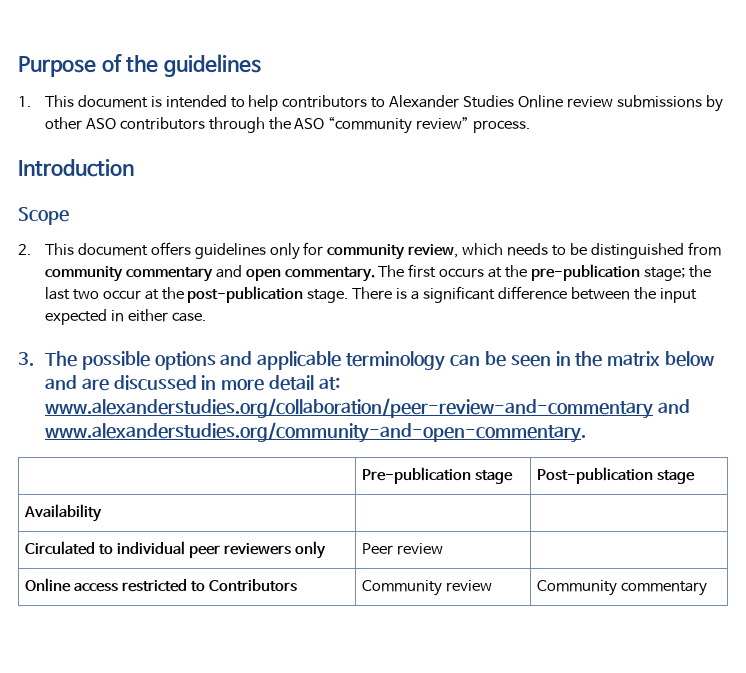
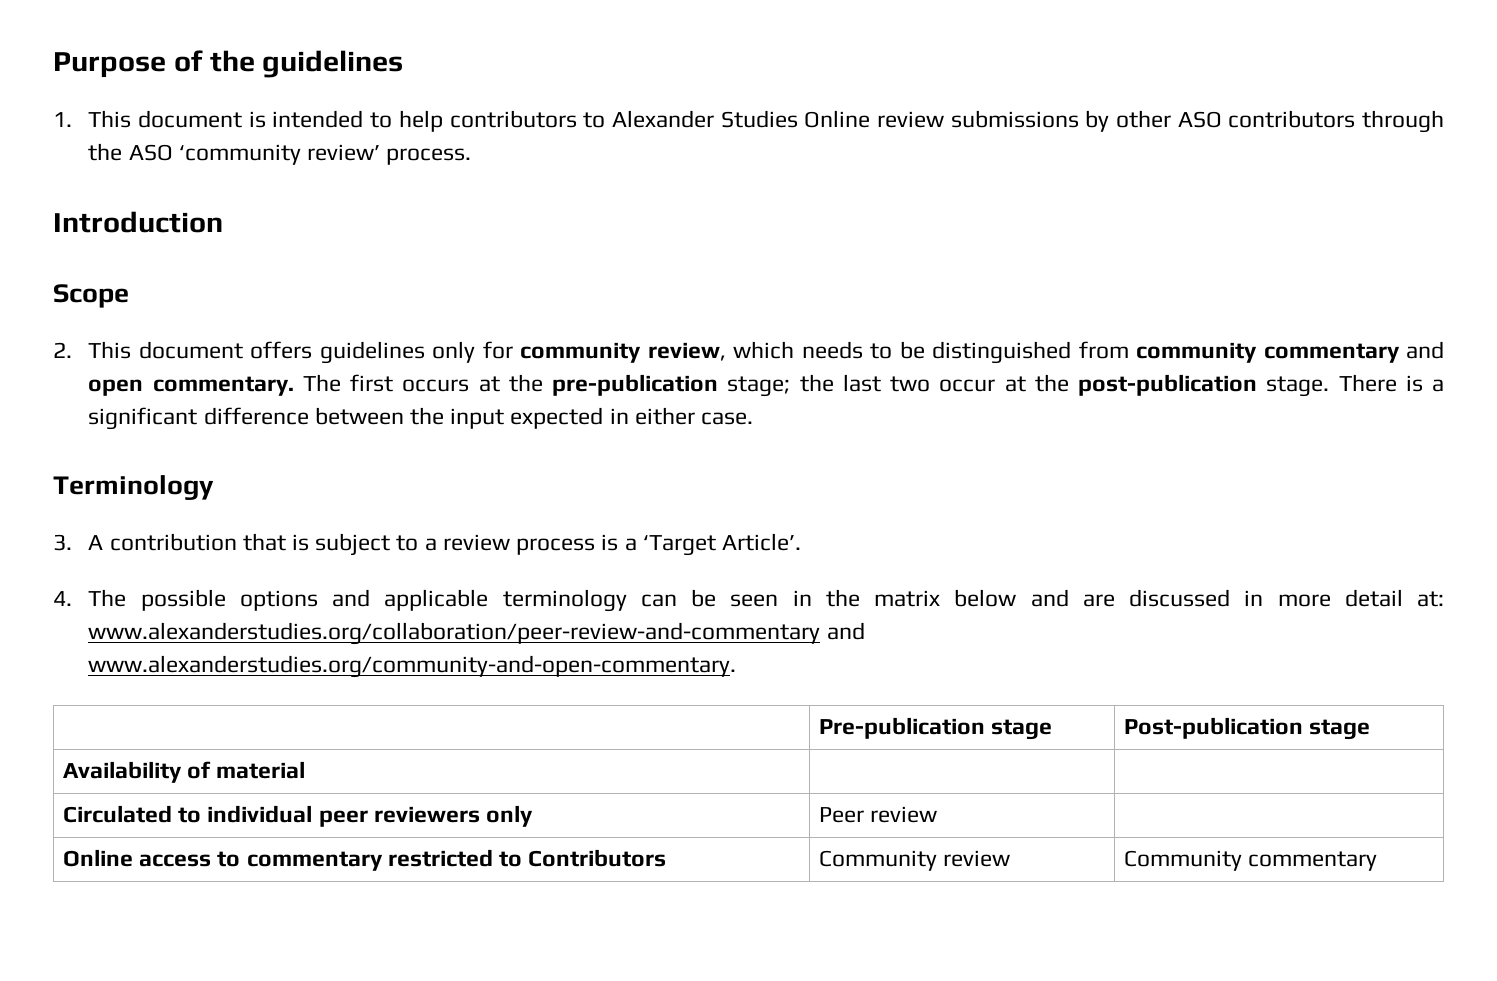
- 1. This document is intended to help contributors to Alexander Studies Online review submissions by other ASO contributors through the ASO “community review” process.
+ 1. This document is intended to help contributors to Alexander Studies Online review submissions by other ASO contributors through the ASO ‘community review’ process.
- 3. The possible options and applicable terminology can be seen in the matrix below and are discussed in more detail at: www.alexanderstudies.org/collaboration/peer-review-and-commentary and www.alexanderstudies.org/community-and-open-commentary.
+ Terminology
+ 3. A contribution that is subject to a review process is a ‘Target Article’.
+ 4. The possible options and applicable terminology can be seen in the matrix below and are discussed in more detail at: www.alexanderstudies.org/collaboration/peer-review-and-commentary and www.alexanderstudies.org/community-and-open-commentary.
- Availability | |
+ Availability of material | |
- Online access restricted to Contributors | Community review | Community commentary
+ Online access to commentary restricted to Contributors | Community review | Community commentary

